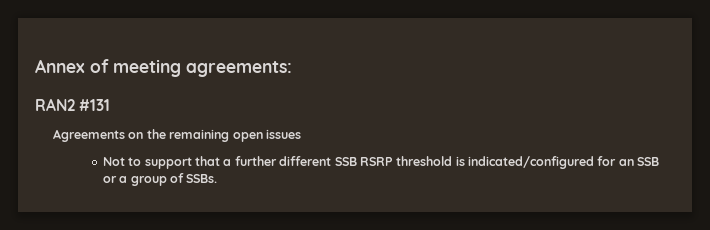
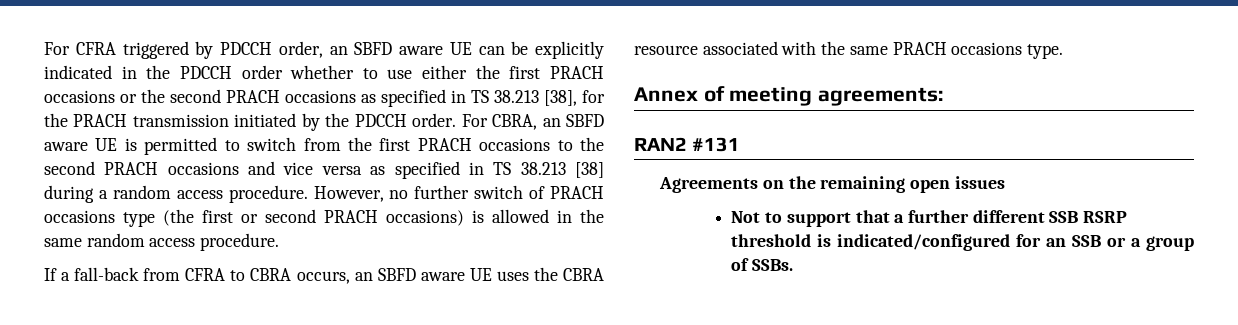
+ For CFRA triggered by PDCCH order, an SBFD aware UE can be explicitly indicated in the PDCCH order whether to use either the first PRACH occasions or the second PRACH occasions as specified in TS 38.213 [38], for the PRACH transmission initiated by the PDCCH order. For CBRA, an SBFD aware UE is permitted to switch from the first PRACH occasions to the second PRACH occasions and vice versa as specified in TS 38.213 [38] during a random access procedure. However, no further switch of PRACH occasions type (the first or second PRACH occasions) is allowed in the same random access procedure.
+ If a fall-back from CFRA to CBRA occurs, an SBFD aware UE uses the CBRA resource associated with the same PRACH occasions type.

